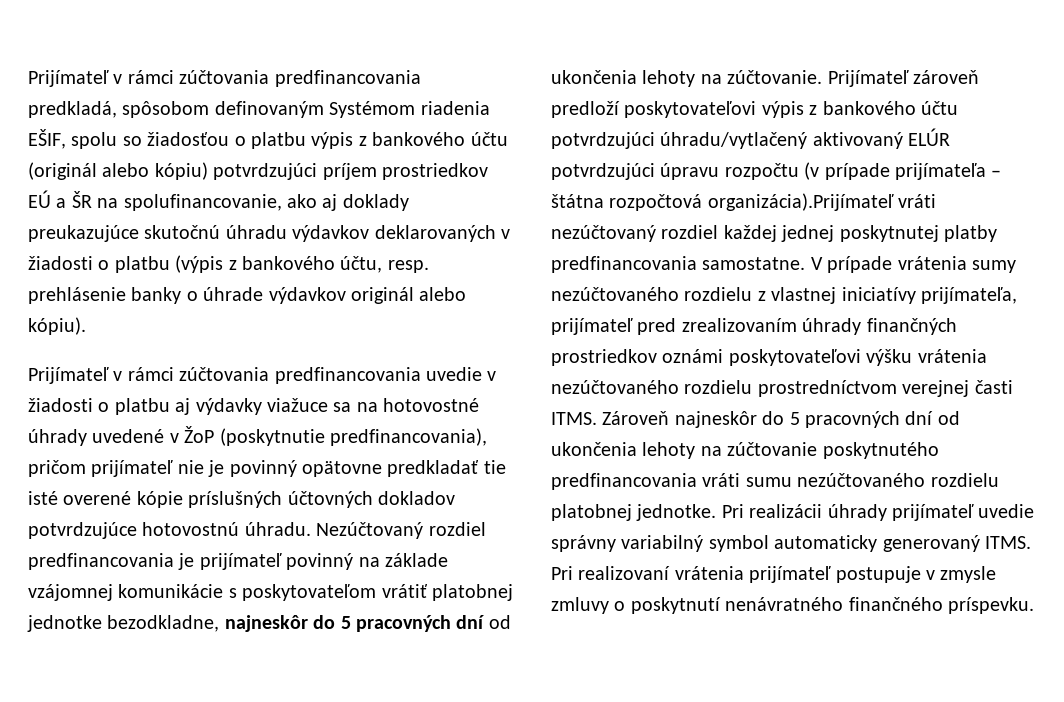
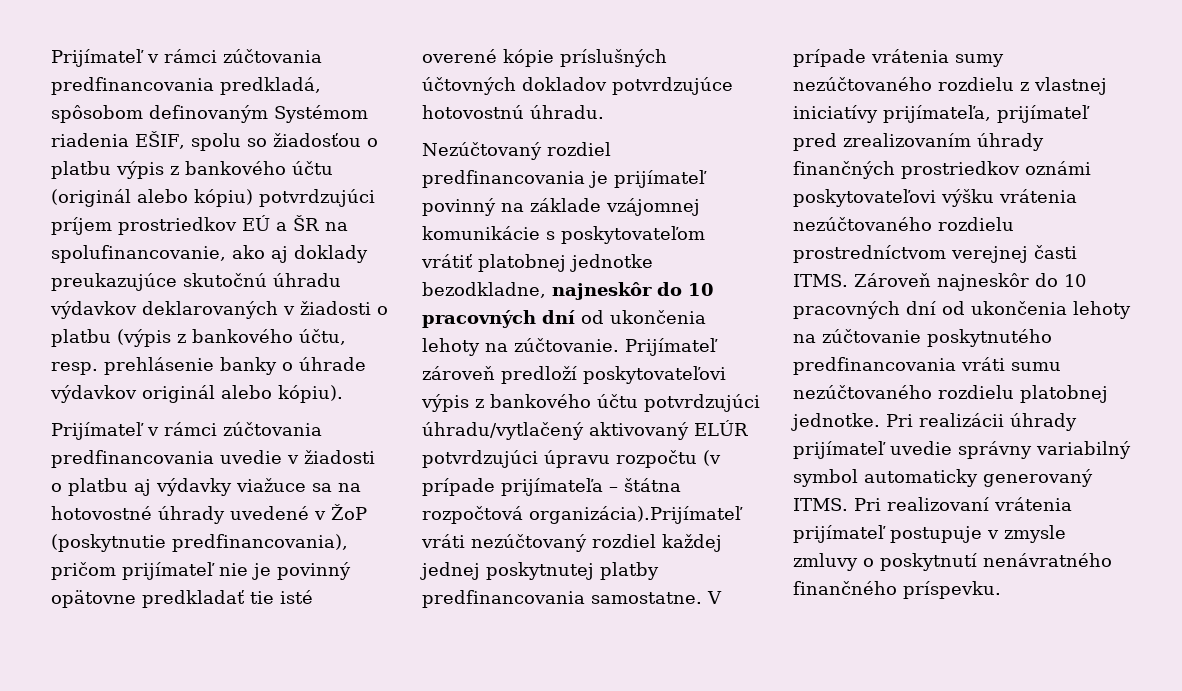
- Prijímateľ v rámci zúčtovania predfinancovania uvedie v žiadosti o platbu aj výdavky viažuce sa na hotovostné úhrady uvedené v ŽoP (poskytnutie predfinancovania), pričom prijímateľ nie je povinný opätovne predkladať tie isté overené kópie príslušných účtovných dokladov potvrdzujúce hotovostnú úhradu. Nezúčtovaný rozdiel predfinancovania je prijímateľ povinný na základe vzájomnej komunikácie s poskytovateľom vrátiť platobnej jednotke bezodkladne, najneskôr do 5 pracovných dní od ukončenia lehoty na zúčtovanie.
+ Prijímateľ v rámci zúčtovania predfinancovania uvedie v žiadosti o platbu aj výdavky viažuce sa na hotovostné úhrady uvedené v ŽoP (poskytnutie predfinancovania), pričom prijímateľ nie je povinný opätovne predkladať tie isté overené kópie príslušných účtovných dokladov potvrdzujúce hotovostnú úhradu.
+ Nezúčtovaný rozdiel predfinancovania je prijímateľ povinný na základe vzájomnej komunikácie s poskytovateľom vrátiť platobnej jednotke bezodkladne, najneskôr do 10 pracovných dní od ukončenia lehoty na zúčtovanie.
- Zároveň najneskôr do 5 pracovných dní od ukončenia lehoty na zúčtovanie poskytnutého predfinancovania vráti sumu nezúčtovaného rozdielu platobnej jednotke.
+ Zároveň najneskôr do 10 pracovných dní od ukončenia lehoty na zúčtovanie poskytnutého predfinancovania vráti sumu nezúčtovaného rozdielu platobnej jednotke.

